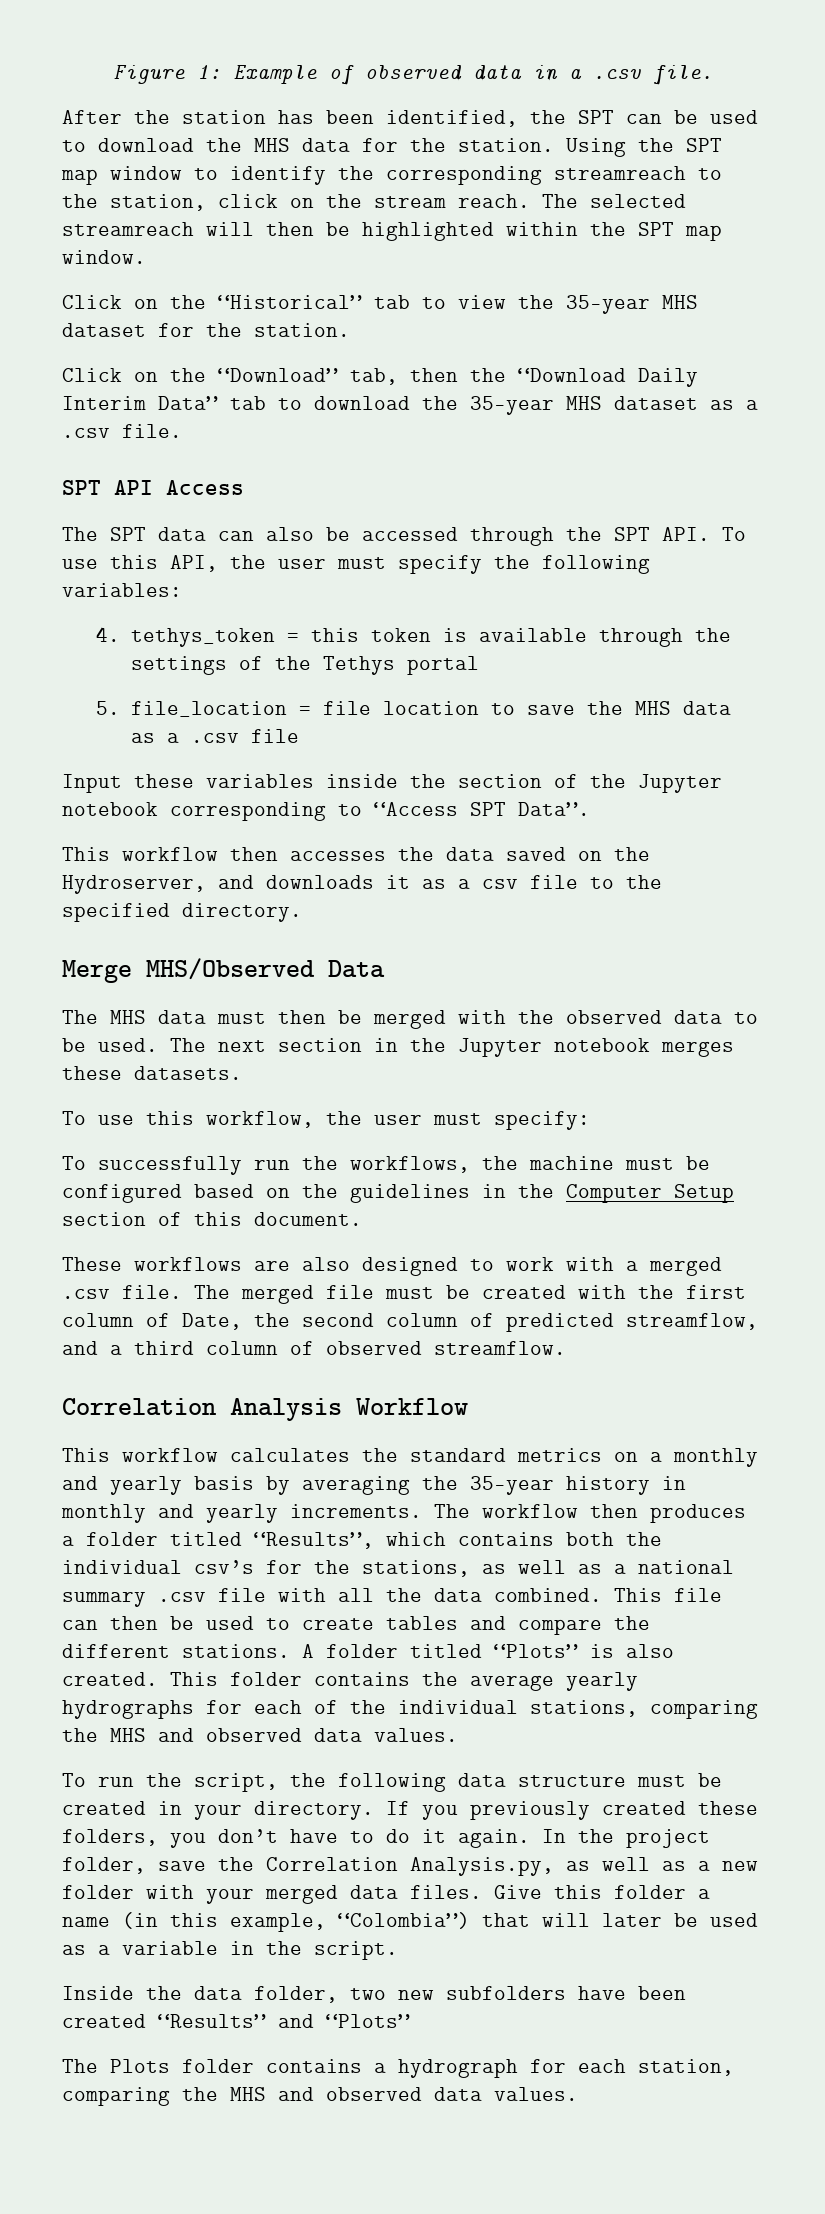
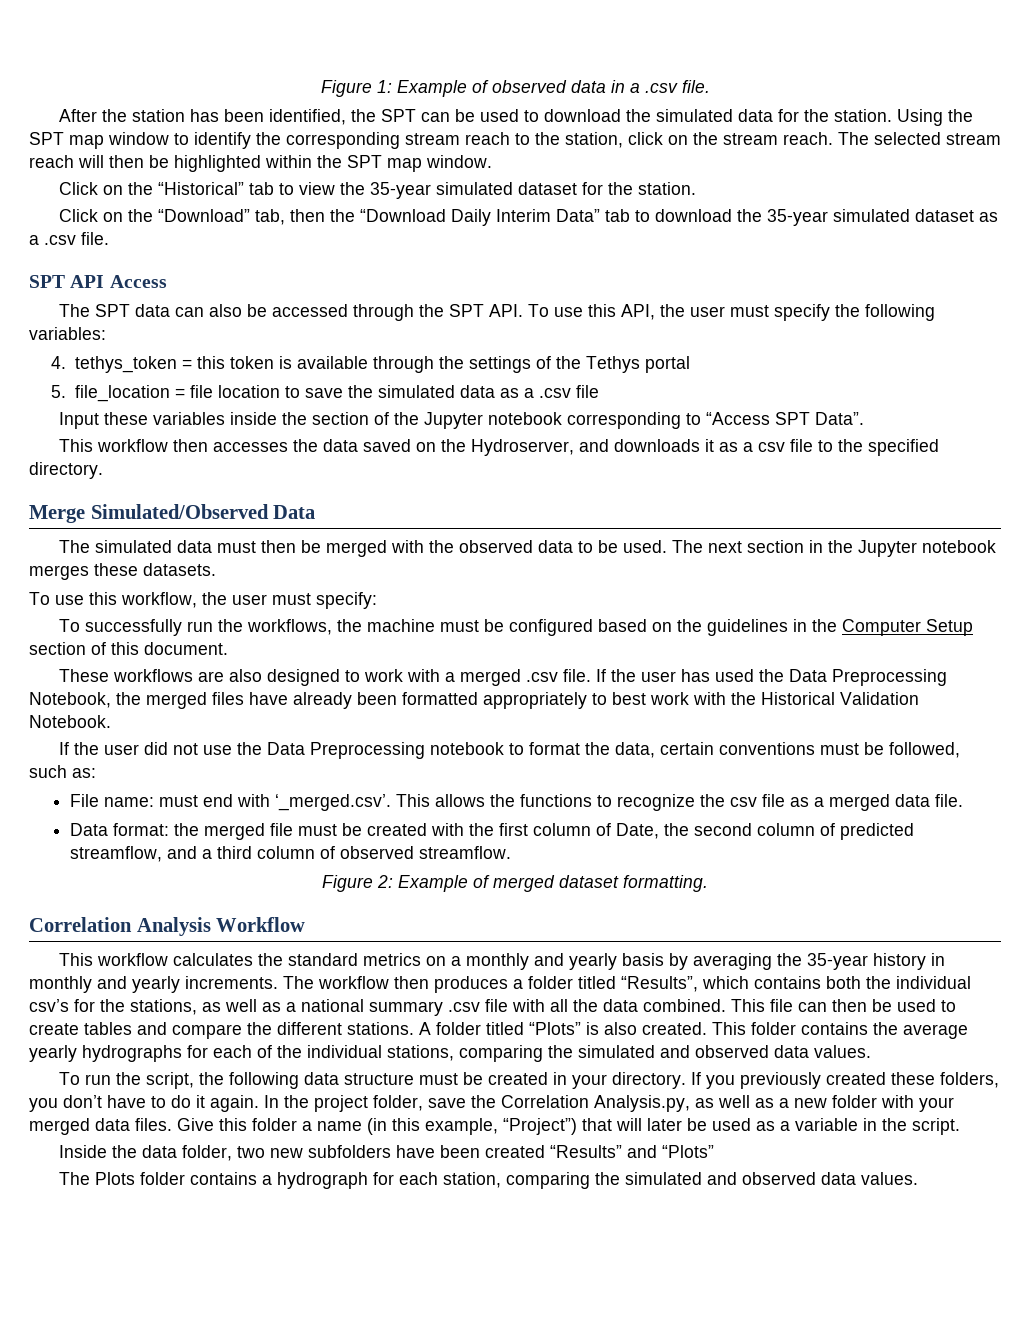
- After the station has been identified, the SPT can be used to download the MHS data for the station.
+ After the station has been identified, the SPT can be used to download the simulated data for the station.
- Using the SPT map window to identify the corresponding streamreach to the station, click on the stream reach.
+ Using the SPT map window to identify the corresponding stream reach to the station, click on the stream reach.
- The selected streamreach will then be highlighted within the SPT map window.
+ The selected stream reach will then be highlighted within the SPT map window.
- Click on the “Historical” tab to view the 35-year MHS dataset for the station.
+ Click on the “Historical” tab to view the 35-year simulated dataset for the station.
- Click on the “Download” tab, then the “Download Daily Interim Data” tab to download the 35-year MHS dataset as a .csv file.
+ Click on the “Download” tab, then the “Download Daily Interim Data” tab to download the 35-year simulated dataset as a .csv file.
- 5. file_location = file location to save the MHS data as a .csv file
+ 5. file_location = file location to save the simulated data as a .csv file
- Merge MHS/Observed Data
+ Merge Simulated/Observed Data
- The MHS data must then be merged with the observed data to be used.
+ The simulated data must then be merged with the observed data to be used.
- The merged file must be created with the first column of Date, the second column of predicted streamflow, and a third column of observed streamflow.
+ If the user has used the Data Preprocessing Notebook, the merged files have already been formatted appropriately to best work with the Historical Validation Notebook.
+ If the user did not use the Data Preprocessing notebook to format the data, certain conventions must be followed, such as:
+ File name: must end with ‘_merged.csv’. This allows the functions to recognize the csv file as a merged data file.
+ Data format: the merged file must be created with the first column of Date, the second column of predicted streamflow, and a third column of observed streamflow.
+ Figure 2: Example of merged dataset formatting.
- This folder contains the average yearly hydrographs for each of the individual stations, comparing the MHS and observed data values.
+ This folder contains the average yearly hydrographs for each of the individual stations, comparing the simulated and observed data values.
- Give this folder a name (in this example, “Colombia”) that will later be used as a variable in the script.
+ Give this folder a name (in this example, “Project”) that will later be used as a variable in the script.
- The Plots folder contains a hydrograph for each station, comparing the MHS and observed data values.
+ The Plots folder contains a hydrograph for each station, comparing the simulated and observed data values.

